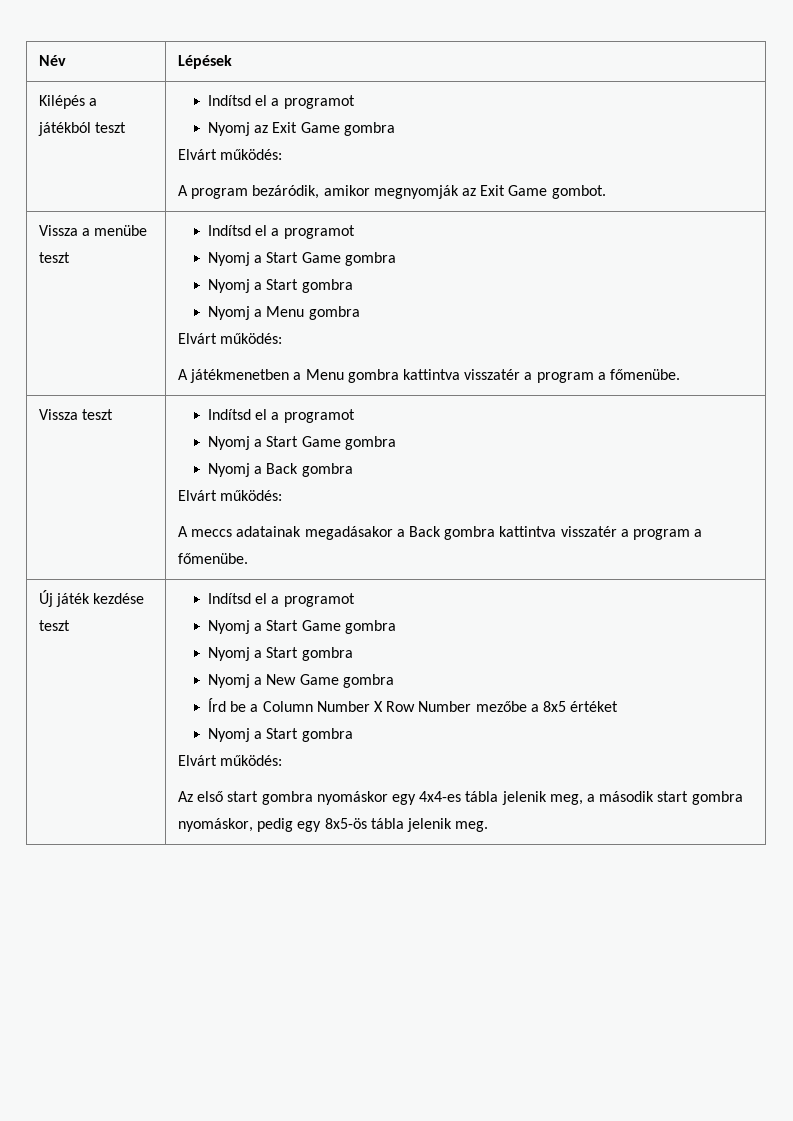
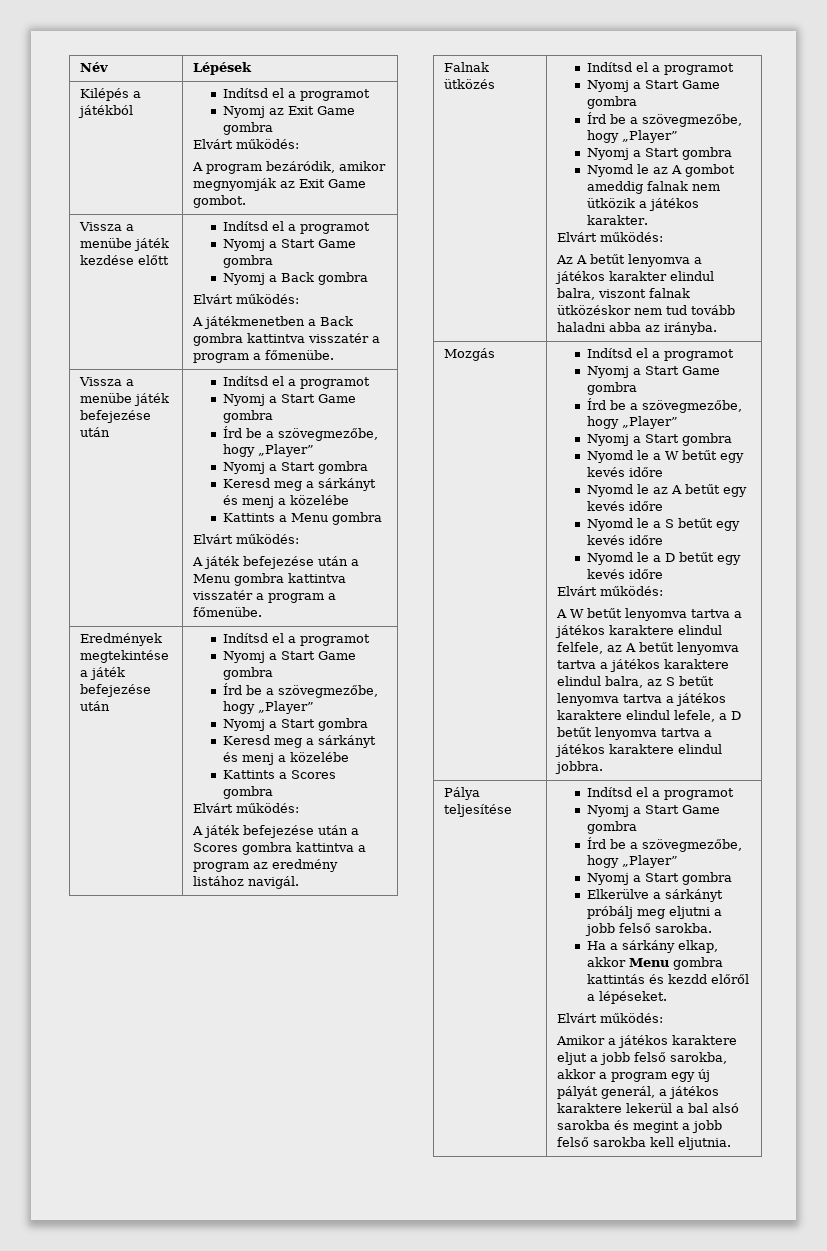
- Kilépés a játékból teszt | Indítsd el a programot
+ Kilépés a játékból | Indítsd el a programot
- Vissza a menübe teszt | Indítsd el a programot
- Nyomj a Start Game gombra
- Nyomj a Start gombra
- Nyomj a Menu gombra
- Elvárt működés:
- A játékmenetben a Menu gombra kattintva visszatér a program a főmenübe.
- Vissza teszt | Indítsd el a programot
+ Vissza a menübe játék kezdése előtt | Indítsd el a programot
  Nyomj a Start Game gombra
  Nyomj a Back gombra
  Elvárt működés:
- A meccs adatainak megadásakor a Back gombra kattintva visszatér a program a főmenübe.
+ A játékmenetben a Back gombra kattintva visszatér a program a főmenübe.
- Új játék kezdése teszt | Indítsd el a programot
+ Vissza a menübe játék befejezése után | Indítsd el a programot
  Nyomj a Start Game gombra
+ Írd be a szövegmezőbe, hogy „Player”
  Nyomj a Start gombra
- Nyomj a New Game gombra
- Írd be a Column Number X Row Number mezőbe a 8x5 értéket
+ Keresd meg a sárkányt és menj a közelébe
+ Kattints a Menu gombra
+ Elvárt működés:
+ A játék befejezése után a Menu gombra kattintva visszatér a program a főmenübe.
+ Eredmények megtekintése a játék befejezése után | Indítsd el a programot
+ Nyomj a Start Game gombra
+ Írd be a szövegmezőbe, hogy „Player”
  Nyomj a Start gombra
+ Keresd meg a sárkányt és menj a közelébe
+ Kattints a Scores gombra
  Elvárt működés:
- Az első start gombra nyomáskor egy 4x4-es tábla jelenik meg, a második start gombra nyomáskor, pedig egy 8x5-ös tábla jelenik meg.
+ A játék befejezése után a Scores gombra kattintva a program az eredmény listához navigál.
+ Falnak ütközés | Indítsd el a programot
+ Nyomj a Start Game gombra
+ Írd be a szövegmezőbe, hogy „Player”
+ Nyomj a Start gombra
+ Nyomd le az A gombot ameddig falnak nem ütközik a játékos karakter.
+ Elvárt működés:
+ Az A betűt lenyomva a játékos karakter elindul balra, viszont falnak ütközéskor nem tud tovább haladni abba az irányba.
+ Mozgás | Indítsd el a programot
+ Nyomj a Start Game gombra
+ Írd be a szövegmezőbe, hogy „Player”
+ Nyomj a Start gombra
+ Nyomd le a W betűt egy kevés időre
+ Nyomd le az A betűt egy kevés időre
+ Nyomd le a S betűt egy kevés időre
+ Nyomd le a D betűt egy kevés időre
+ Elvárt működés:
+ A W betűt lenyomva tartva a játékos karaktere elindul felfele, az A betűt lenyomva tartva a játékos karaktere elindul balra, az S betűt lenyomva tartva a játékos karaktere elindul lefele, a D betűt lenyomva tartva a játékos karaktere elindul jobbra.
+ Pálya teljesítése | Indítsd el a programot
+ Nyomj a Start Game gombra
+ Írd be a szövegmezőbe, hogy „Player”
+ Nyomj a Start gombra
+ Elkerülve a sárkányt próbálj meg eljutni a jobb felső sarokba.
+ Ha a sárkány elkap, akkor Menu gombra kattintás és kezdd előről a lépéseket.
+ Elvárt működés:
+ Amikor a játékos karaktere eljut a jobb felső sarokba, akkor a program egy új pályát generál, a játékos karaktere lekerül a bal alsó sarokba és megint a jobb felső sarokba kell eljutnia.

